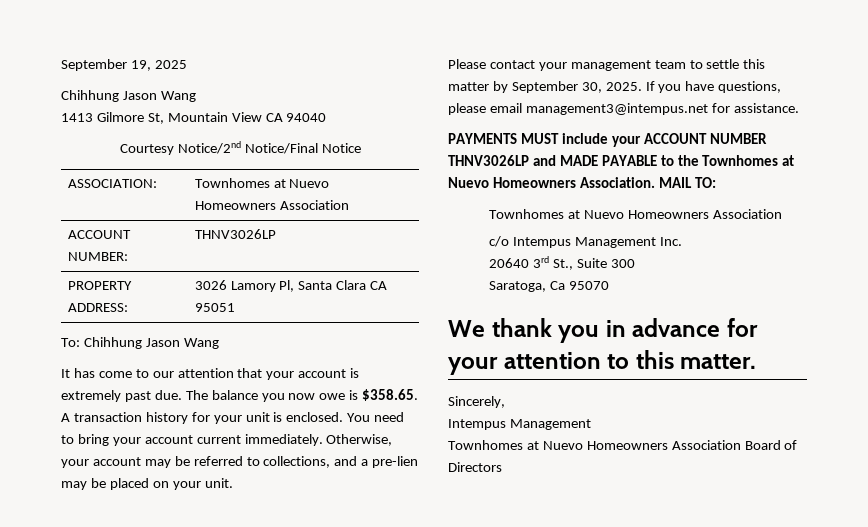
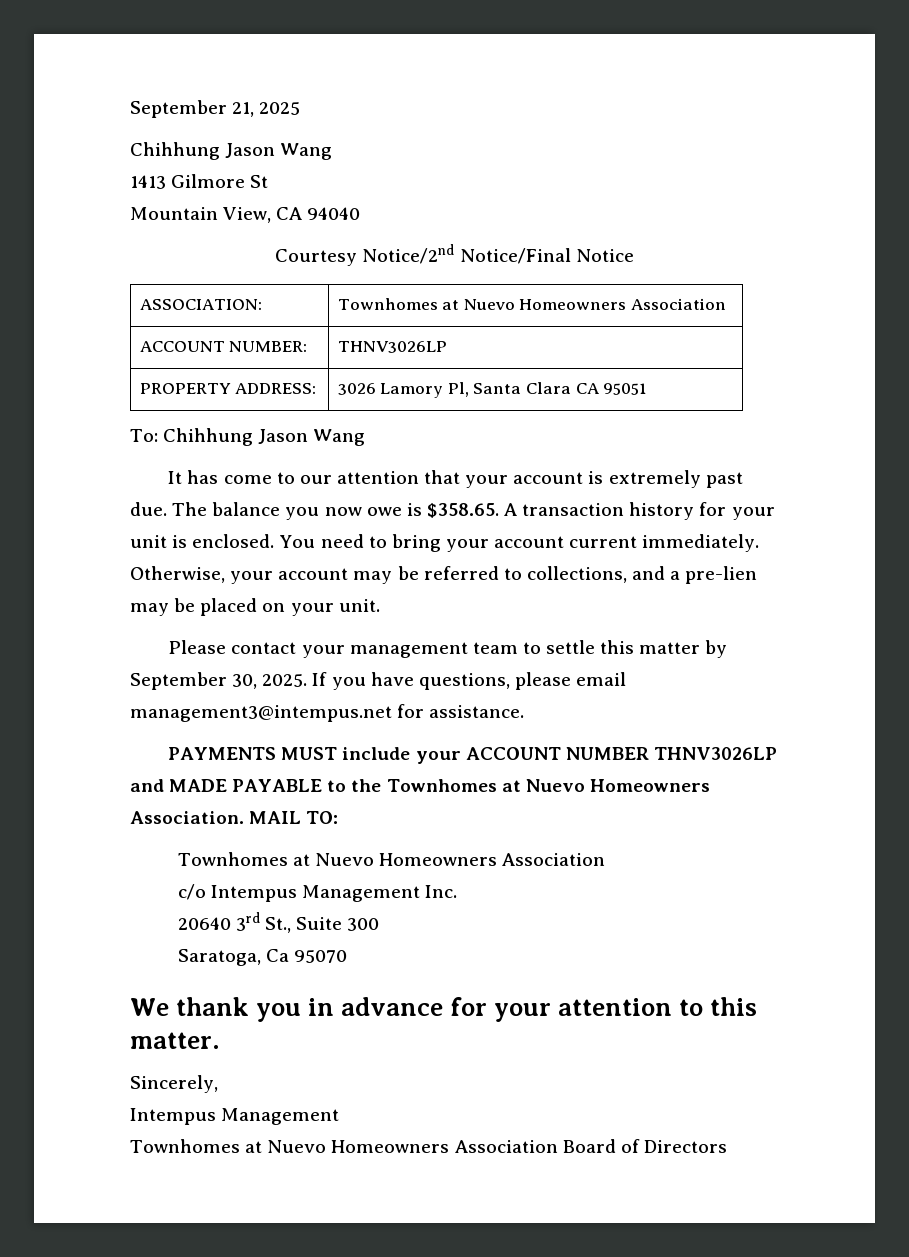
- September 19, 2025
+ September 21, 2025
- 1413 Gilmore St, Mountain View CA 94040
+ 1413 Gilmore St
+ Mountain View, CA 94040

